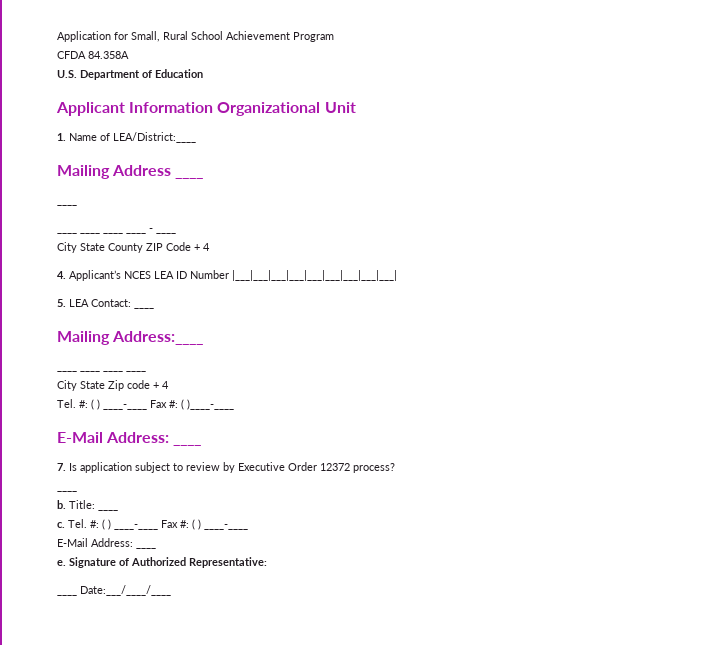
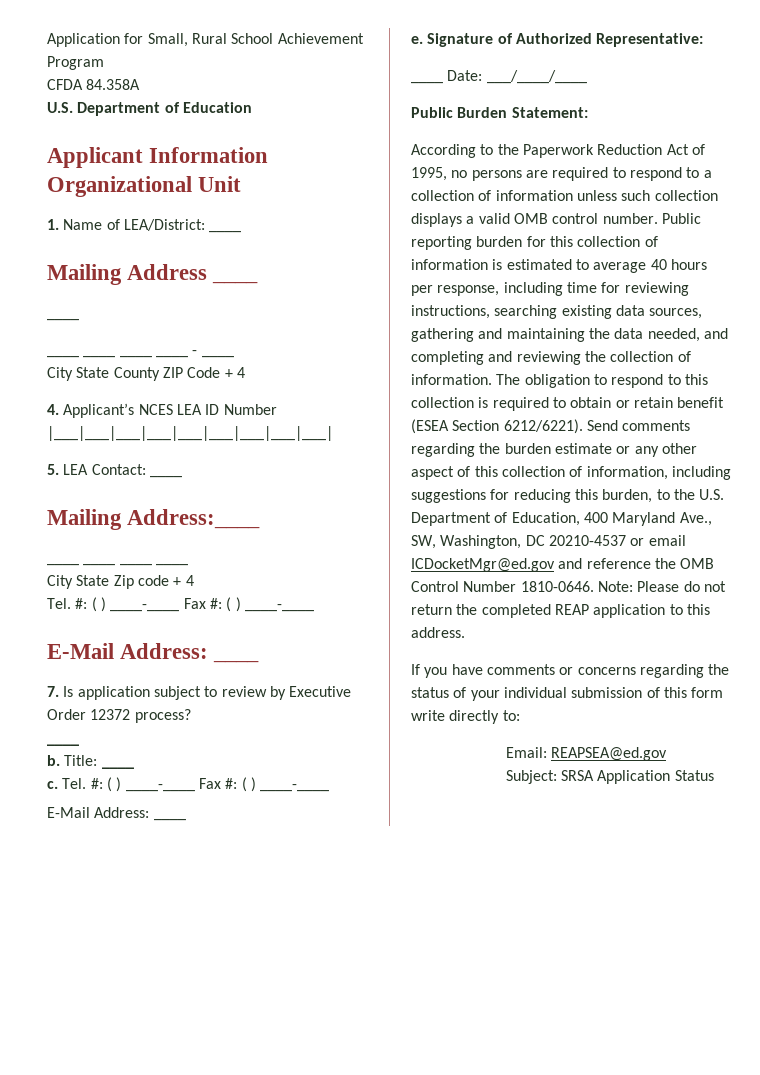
- 1. Name of LEA/District:____
+ 1. Name of LEA/District: ____
  City State Zip code + 4
- Tel. #: ( ) ____-____ Fax #: ( )____-____
+ Tel. #: ( ) ____-____ Fax #: ( ) ____-____
- ____ Date:___/____/____
+ ____ Date: ___/____/____
+ Public Burden Statement:
+ According to the Paperwork Reduction Act of 1995, no persons are required to respond to a collection of information unless such collection displays a valid OMB control number. Public reporting burden for this collection of information is estimated to average 40 hours per response, including time for reviewing instructions, searching existing data sources, gathering and maintaining the data needed, and completing and reviewing the collection of information. The obligation to respond to this collection is required to obtain or retain benefit (ESEA Section 6212/6221). Send comments regarding the burden estimate or any other aspect of this collection of information, including suggestions for reducing this burden, to the U.S. Department of Education, 400 Maryland Ave., SW, Washington, DC 20210-4537 or email ICDocketMgr@ed.gov and reference the OMB Control Number 1810-0646. Note: Please do not return the completed REAP application to this address.
+ If you have comments or concerns regarding the status of your individual submission of this form write directly to:
+ Email: REAPSEA@ed.gov
+ Subject: SRSA Application Status

